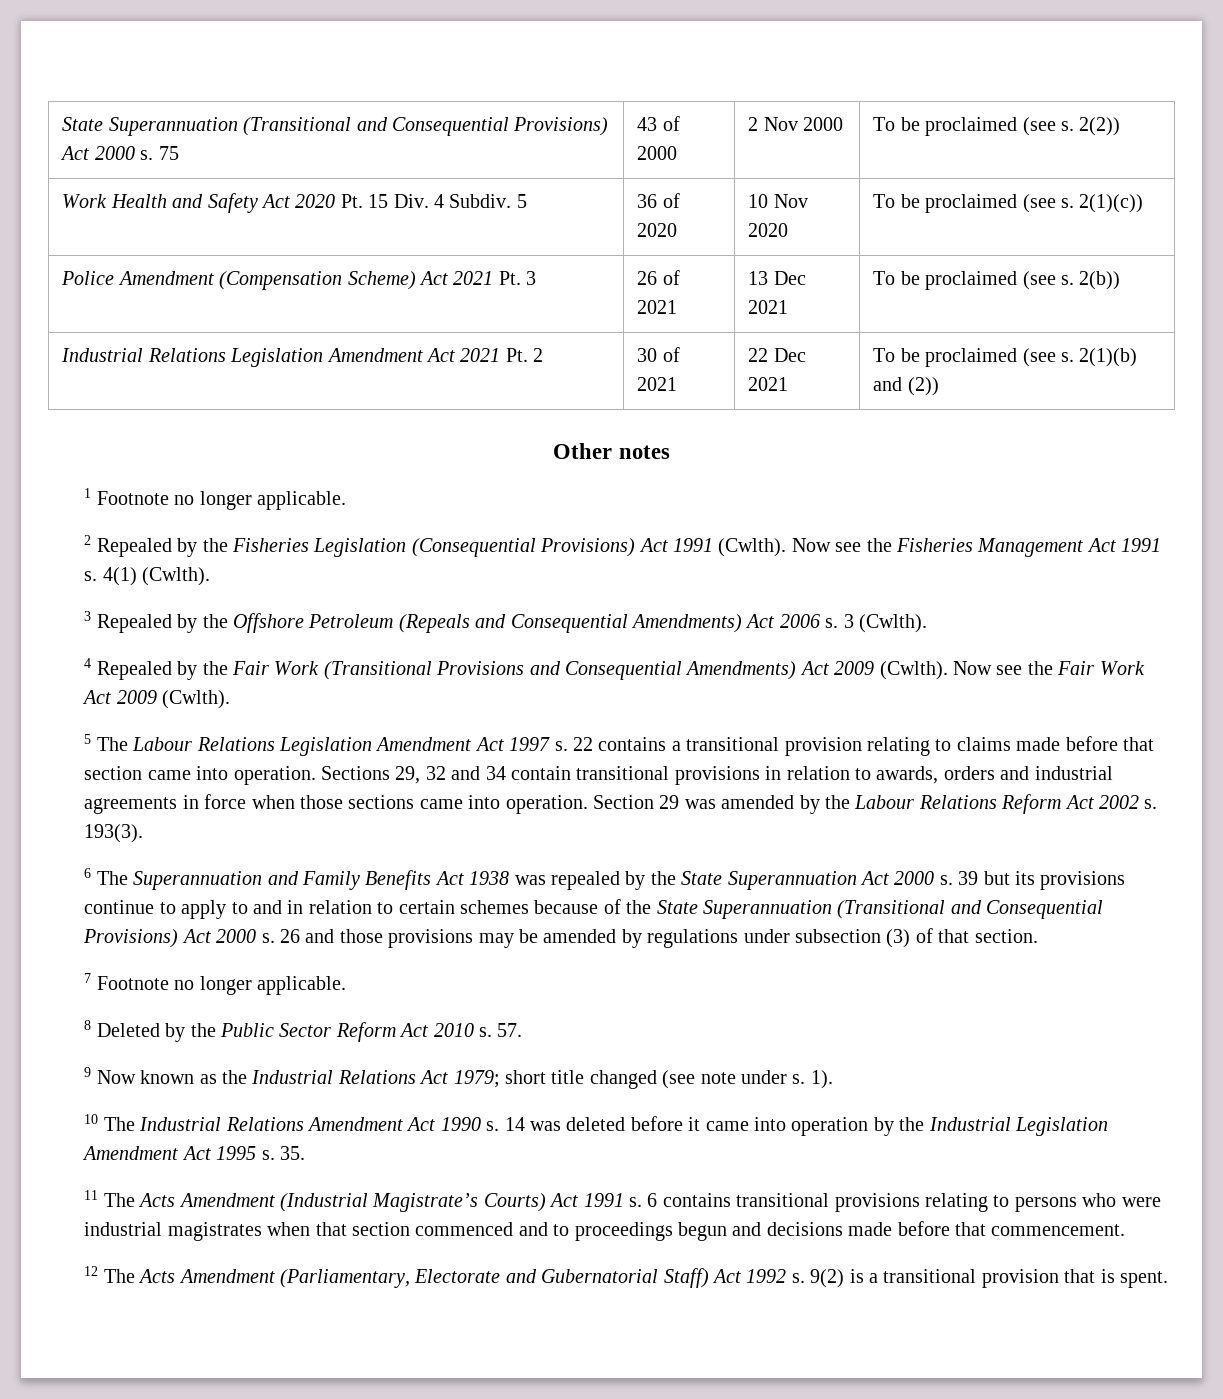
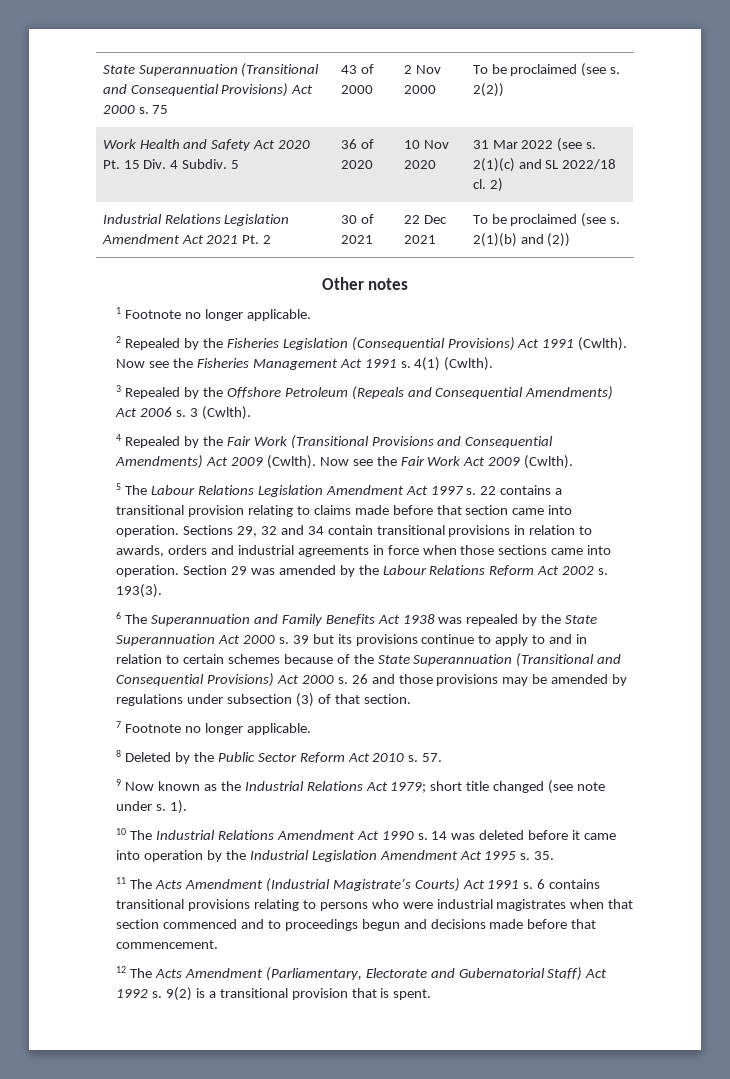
- Work Health and Safety Act 2020 Pt. 15 Div. 4 Subdiv. 5 | 36 of 2020 | 10 Nov 2020 | To be proclaimed (see s. 2(1)(c))
- Police Amendment (Compensation Scheme) Act 2021 Pt. 3 | 26 of 2021 | 13 Dec 2021 | To be proclaimed (see s. 2(b))
+ Work Health and Safety Act 2020 Pt. 15 Div. 4 Subdiv. 5 | 36 of 2020 | 10 Nov 2020 | 31 Mar 2022 (see s. 2(1)(c) and SL 2022/18 cl. 2)

